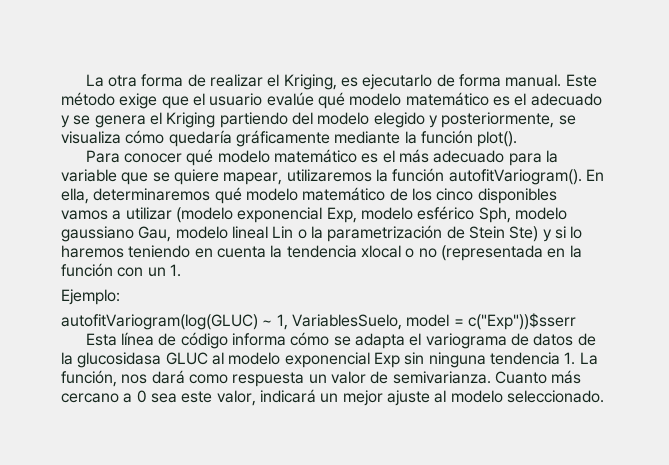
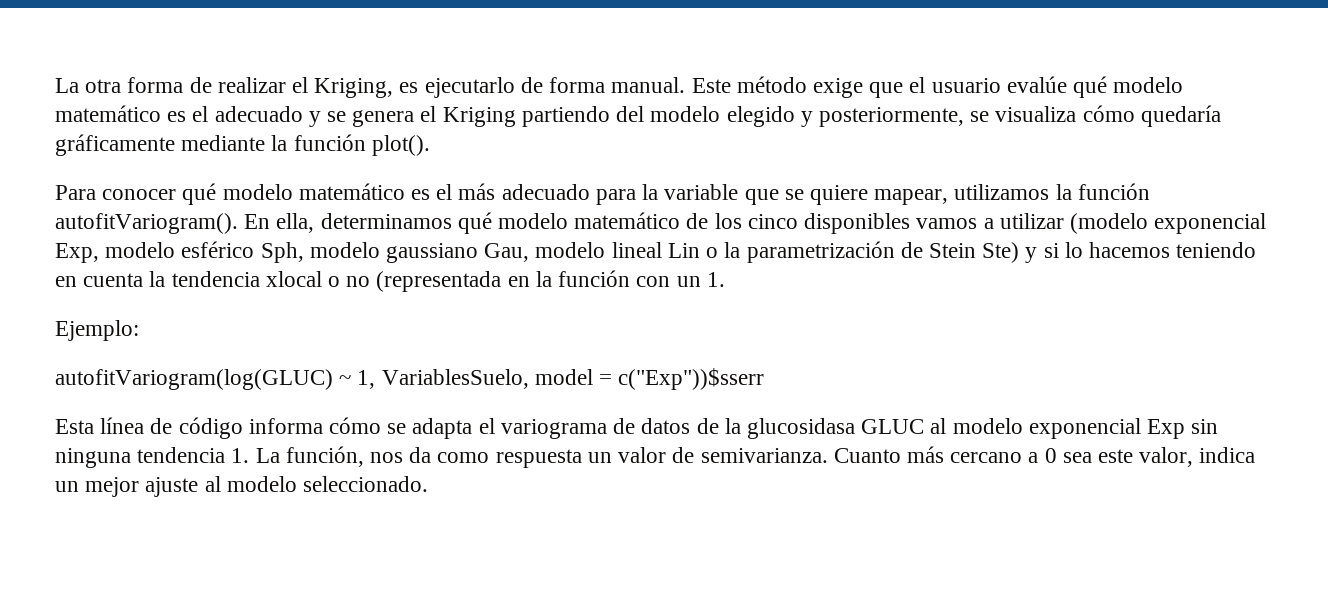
- Para conocer qué modelo matemático es el más adecuado para la variable que se quiere mapear, utilizaremos la función autofitVariogram().
+ Para conocer qué modelo matemático es el más adecuado para la variable que se quiere mapear, utilizamos la función autofitVariogram().
- En ella, determinaremos qué modelo matemático de los cinco disponibles vamos a utilizar (modelo exponencial Exp, modelo esférico Sph, modelo gaussiano Gau, modelo lineal Lin o la parametrización de Stein Ste) y si lo haremos teniendo en cuenta la tendencia xlocal o no (representada en la función con un 1.
+ En ella, determinamos qué modelo matemático de los cinco disponibles vamos a utilizar (modelo exponencial Exp, modelo esférico Sph, modelo gaussiano Gau, modelo lineal Lin o la parametrización de Stein Ste) y si lo hacemos teniendo en cuenta la tendencia xlocal o no (representada en la función con un 1.
- Esta línea de código informa cómo se adapta el variograma de datos de la glucosidasa GLUC al modelo exponencial Exp sin ninguna tendencia 1. La función, nos dará como respuesta un valor de semivarianza.
+ Esta línea de código informa cómo se adapta el variograma de datos de la glucosidasa GLUC al modelo exponencial Exp sin ninguna tendencia 1. La función, nos da como respuesta un valor de semivarianza.
- Cuanto más cercano a 0 sea este valor, indicará un mejor ajuste al modelo seleccionado.
+ Cuanto más cercano a 0 sea este valor, indica un mejor ajuste al modelo seleccionado.

